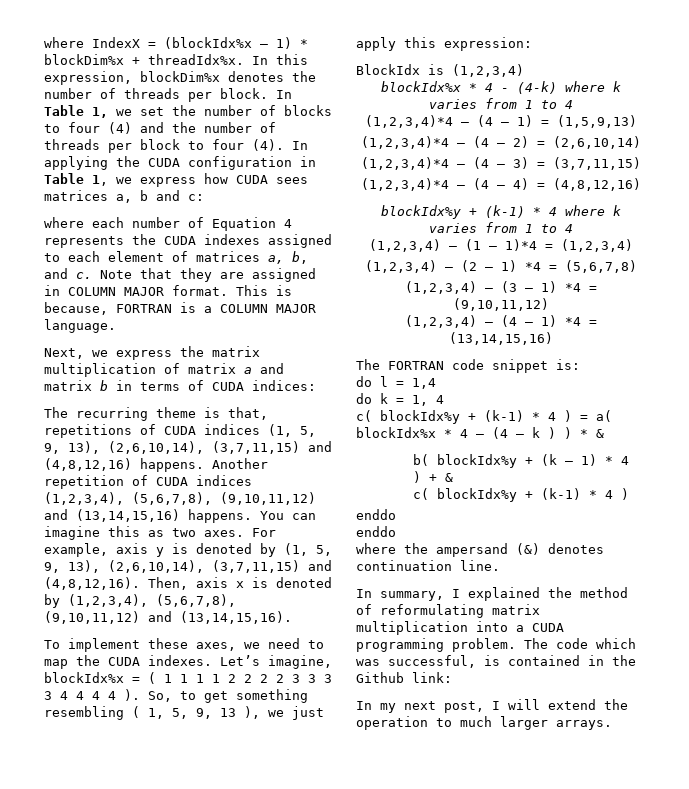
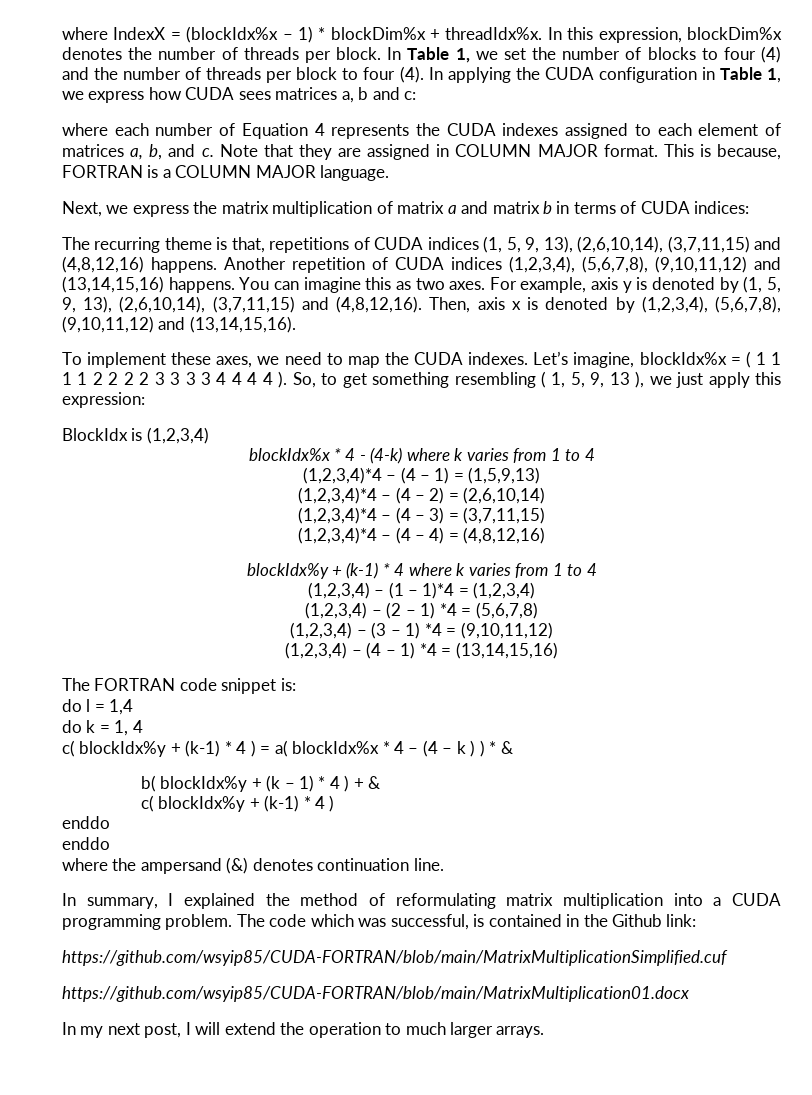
+ https://github.com/wsyip85/CUDA-FORTRAN/blob/main/MatrixMultiplicationSimplified.cuf
+ https://github.com/wsyip85/CUDA-FORTRAN/blob/main/MatrixMultiplication01.docx

